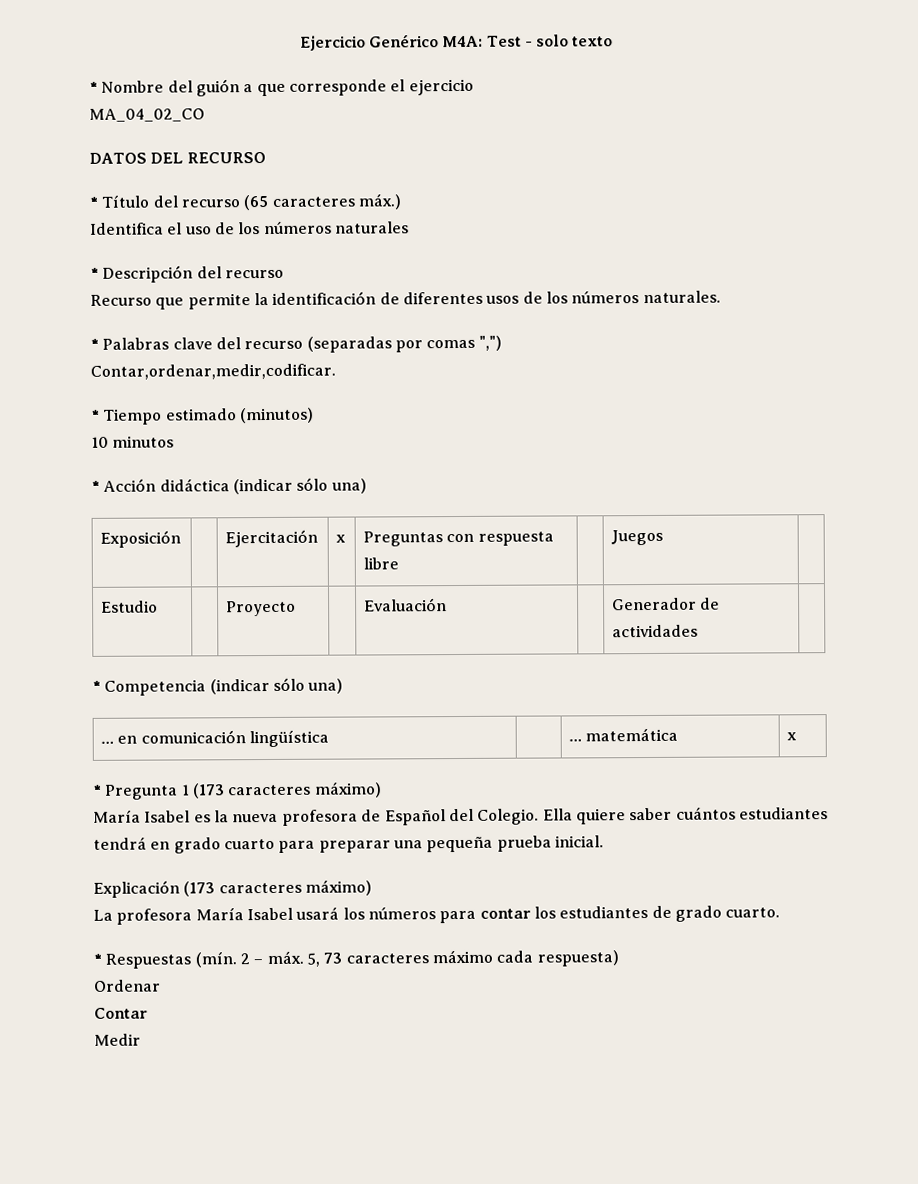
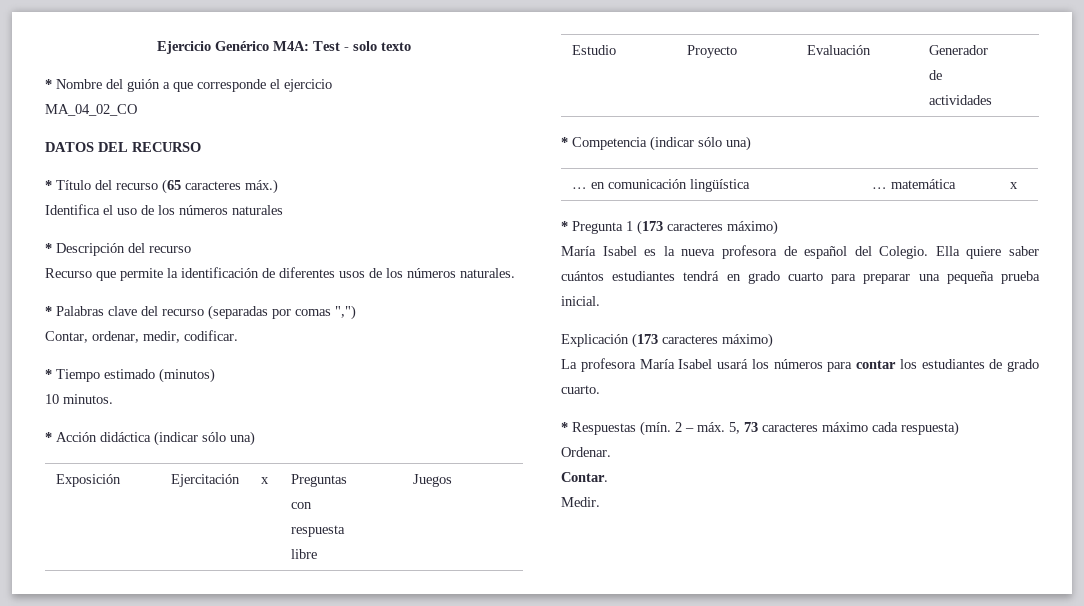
- Contar,ordenar,medir,codificar.
+ Contar, ordenar, medir, codificar.
- 10 minutos
+ 10 minutos.
- María Isabel es la nueva profesora de Español del Colegio.
+ María Isabel es la nueva profesora de español del Colegio.
- Ordenar
- Contar
- Medir
+ Ordenar.
+ Contar.
+ Medir.

